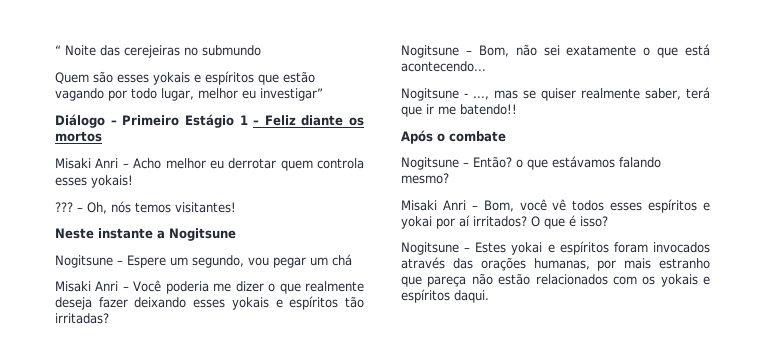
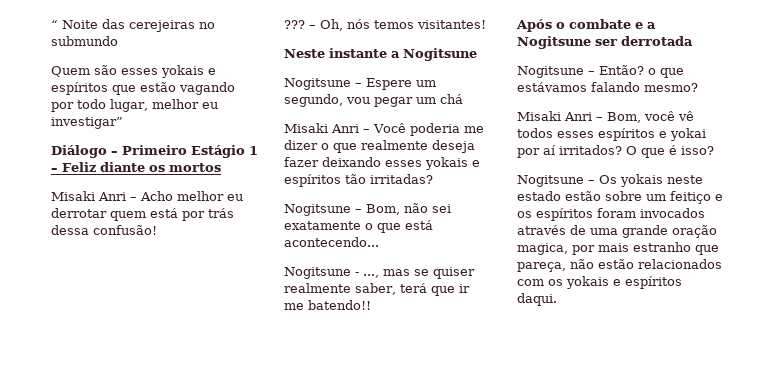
- Misaki Anri – Acho melhor eu derrotar quem controla esses yokais!
+ Misaki Anri – Acho melhor eu derrotar quem está por trás dessa confusão!
- Após o combate
+ Após o combate e a Nogitsune ser derrotada
- Nogitsune – Estes yokai e espíritos foram invocados através das orações humanas, por mais estranho que pareça não estão relacionados com os yokais e espíritos daqui.
+ Nogitsune – Os yokais neste estado estão sobre um feitiço e os espíritos foram invocados através de uma grande oração magica, por mais estranho que pareça, não estão relacionados com os yokais e espíritos daqui.

